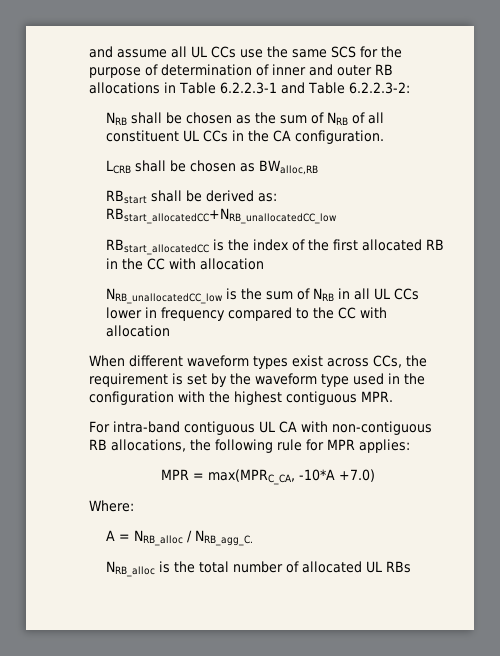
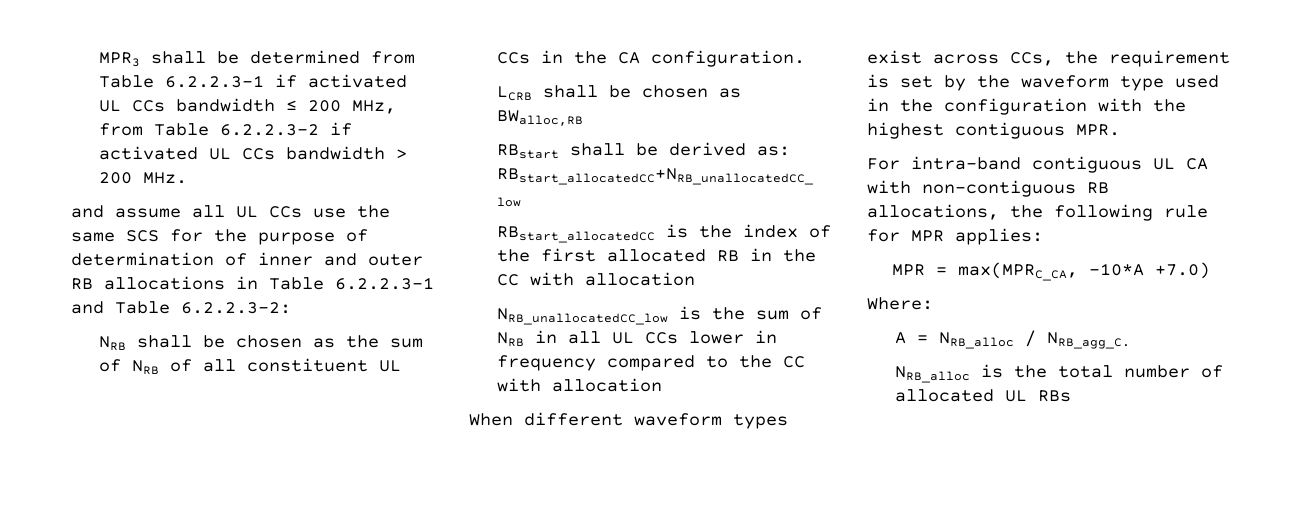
+ MPR3 shall be determined from Table 6.2.2.3-1 if activated UL CCs bandwidth ≤ 200 MHz, from Table 6.2.2.3-2 if activated UL CCs bandwidth > 200 MHz.

